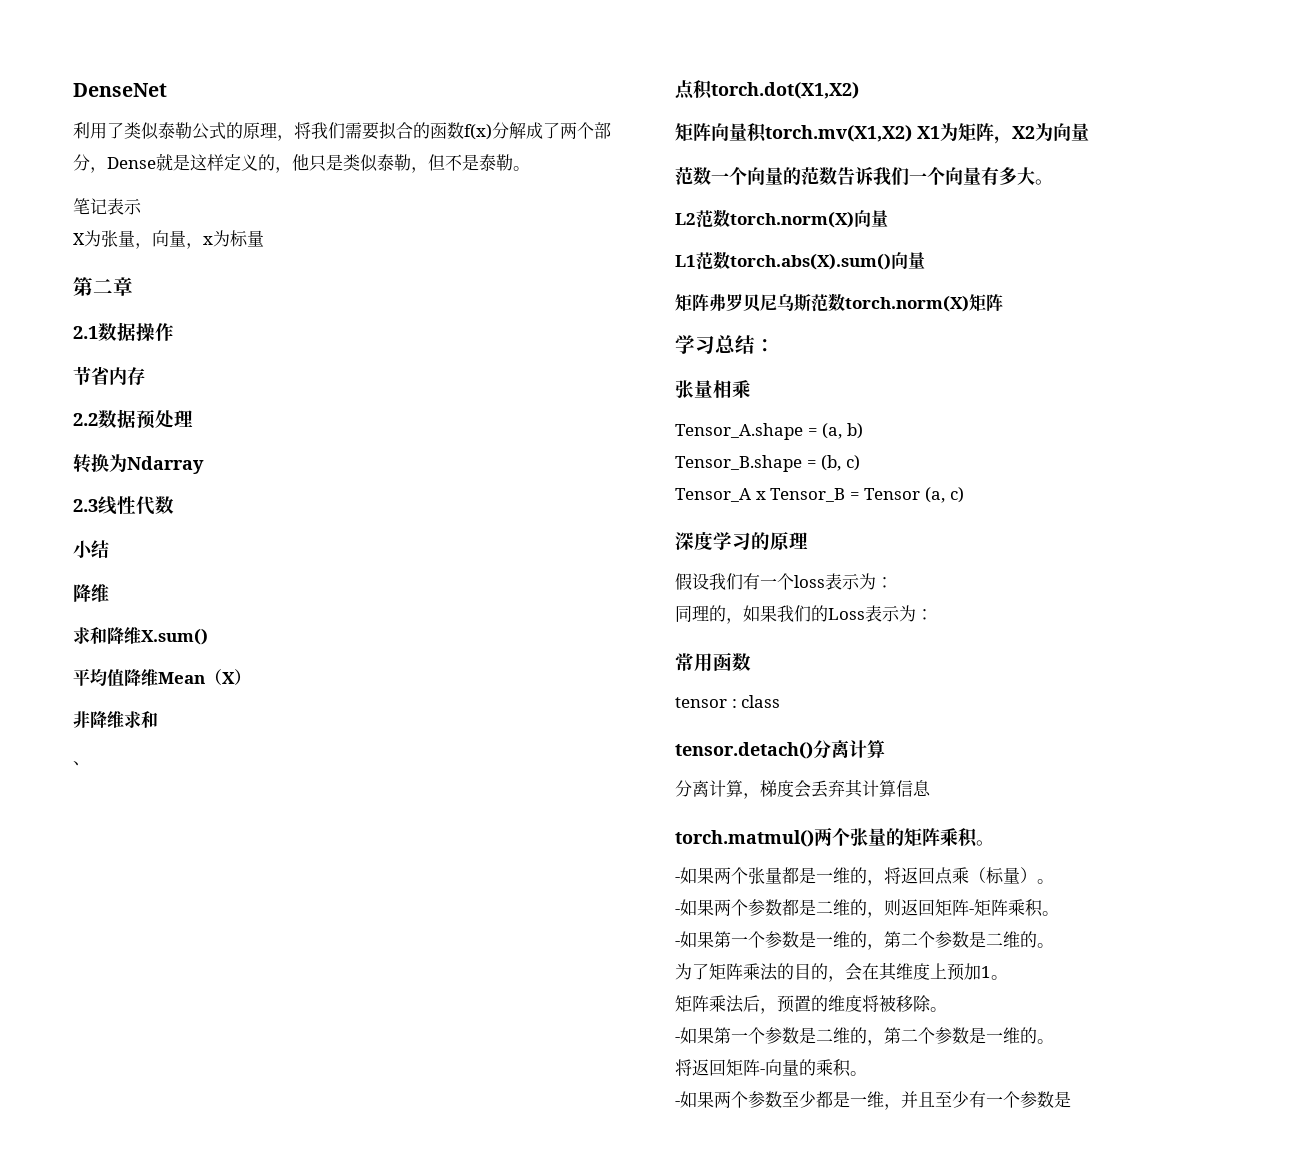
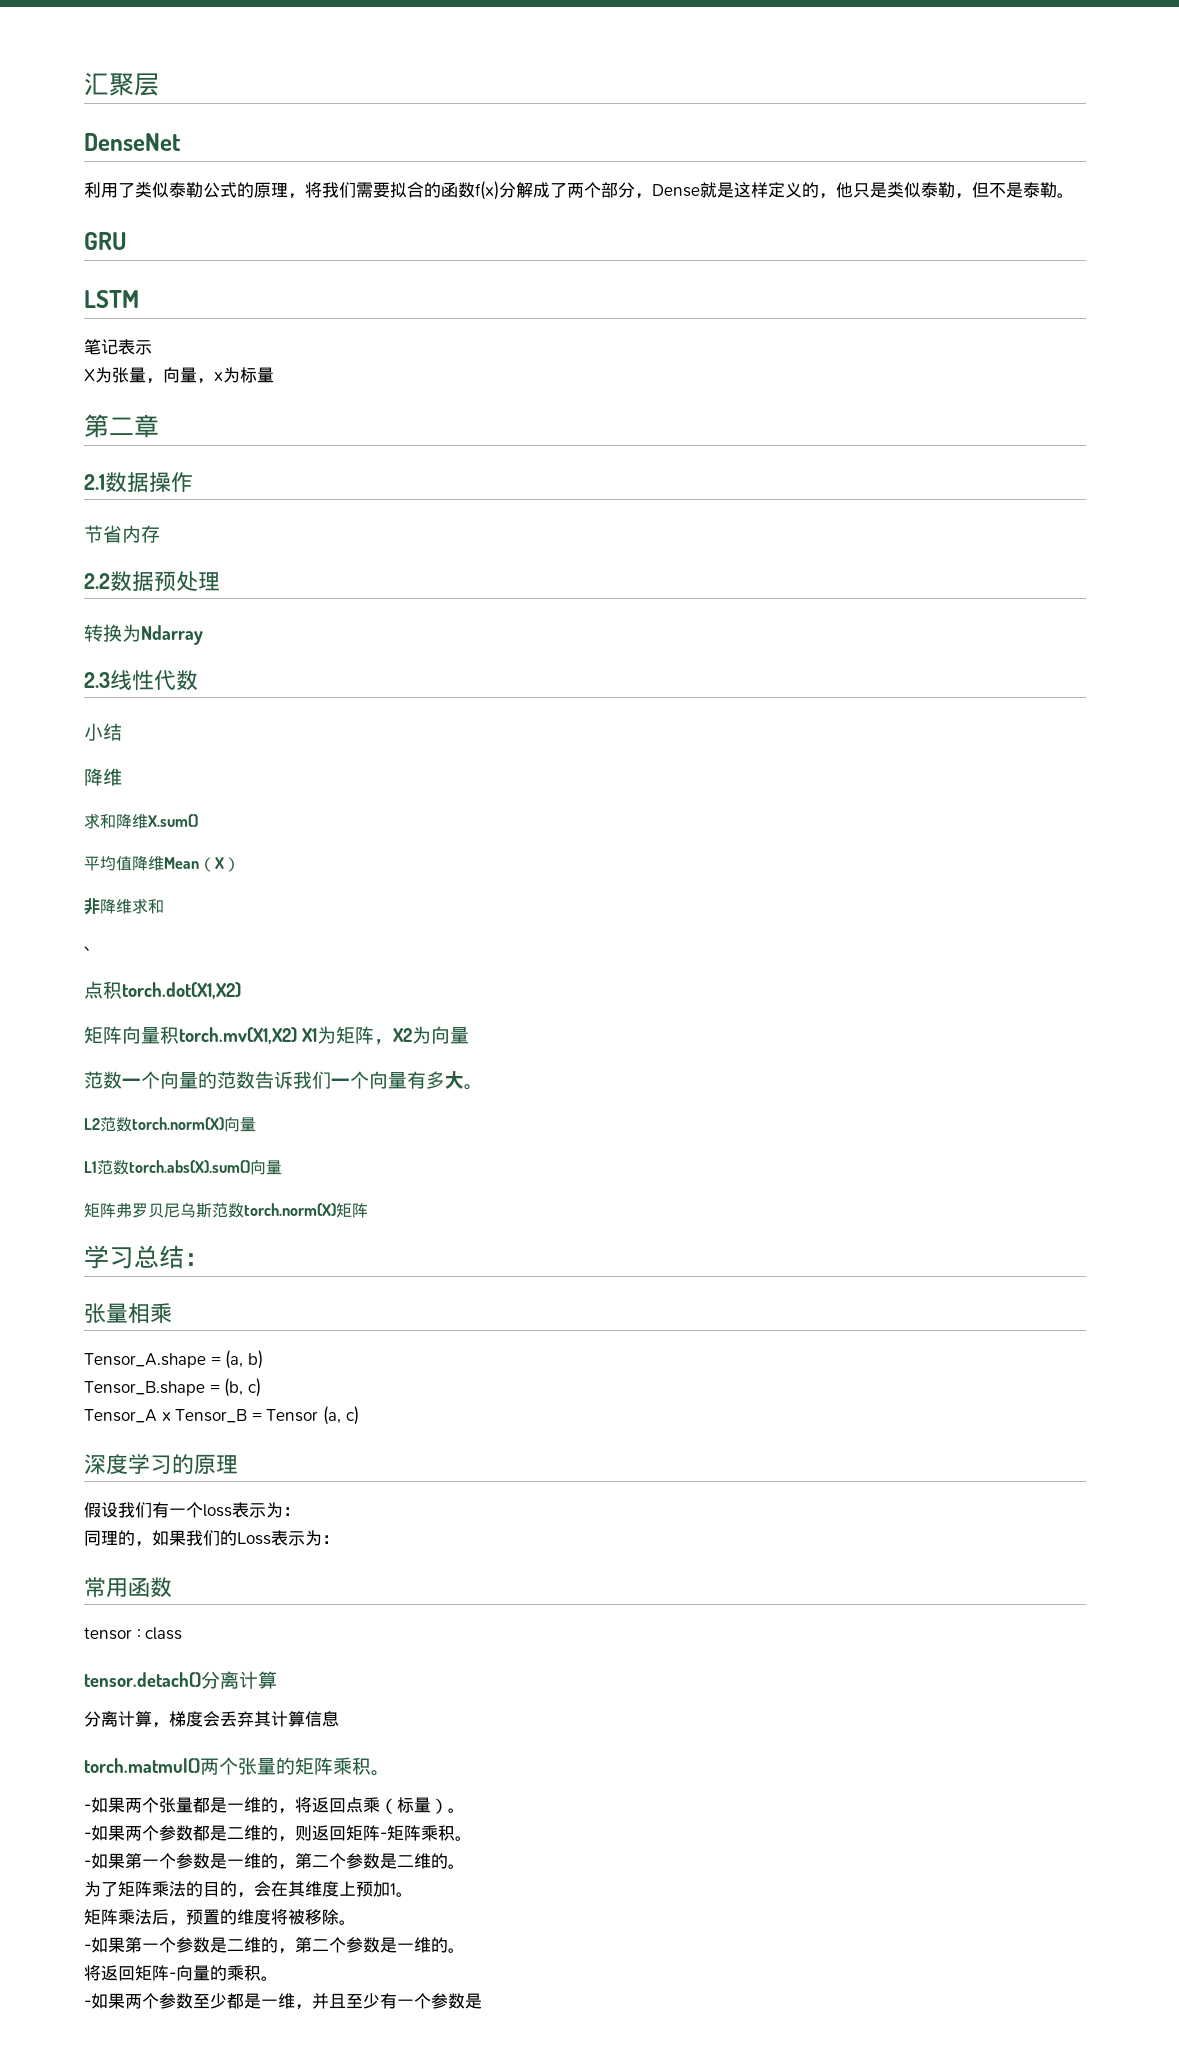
+ 汇聚层
+ GRU
+ LSTM

